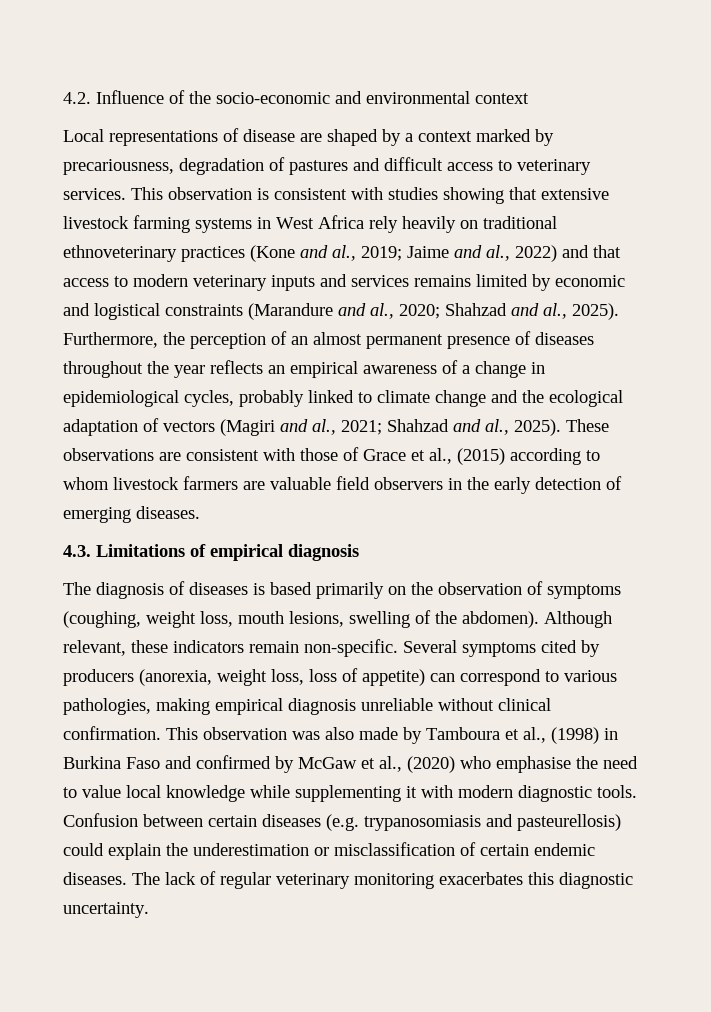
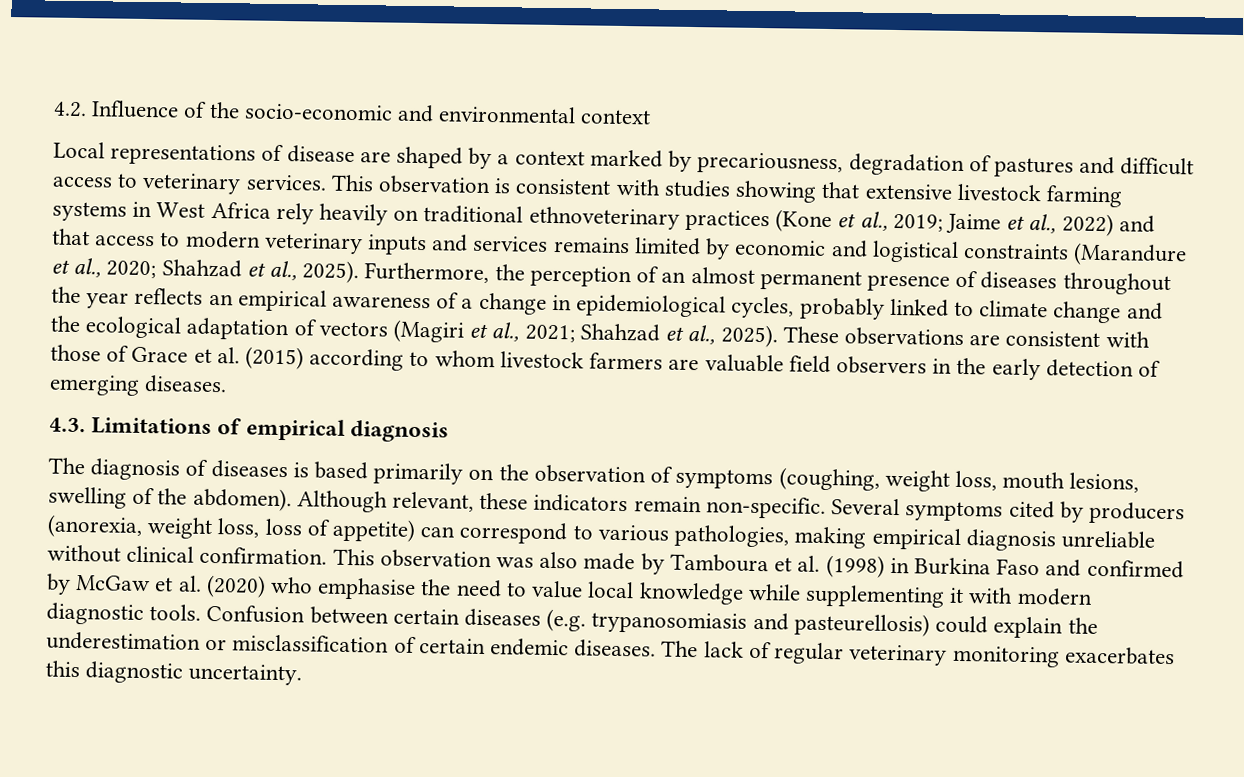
- This observation is consistent with studies showing that extensive livestock farming systems in West Africa rely heavily on traditional ethnoveterinary practices (Kone and al., 2019; Jaime and al., 2022) and that access to modern veterinary inputs and services remains limited by economic and logistical constraints (Marandure and al., 2020; Shahzad and al., 2025).
+ This observation is consistent with studies showing that extensive livestock farming systems in West Africa rely heavily on traditional ethnoveterinary practices (Kone et al., 2019; Jaime et al., 2022) and that access to modern veterinary inputs and services remains limited by economic and logistical constraints (Marandure et al., 2020; Shahzad et al., 2025).
- Furthermore, the perception of an almost permanent presence of diseases throughout the year reflects an empirical awareness of a change in epidemiological cycles, probably linked to climate change and the ecological adaptation of vectors (Magiri and al., 2021; Shahzad and al., 2025).
+ Furthermore, the perception of an almost permanent presence of diseases throughout the year reflects an empirical awareness of a change in epidemiological cycles, probably linked to climate change and the ecological adaptation of vectors (Magiri et al., 2021; Shahzad et al., 2025).
- These observations are consistent with those of Grace et al., (2015) according to whom livestock farmers are valuable field observers in the early detection of emerging diseases.
+ These observations are consistent with those of Grace et al. (2015) according to whom livestock farmers are valuable field observers in the early detection of emerging diseases.
- This observation was also made by Tamboura et al., (1998) in Burkina Faso and confirmed by McGaw et al., (2020) who emphasise the need to value local knowledge while supplementing it with modern diagnostic tools.
+ This observation was also made by Tamboura et al. (1998) in Burkina Faso and confirmed by McGaw et al. (2020) who emphasise the need to value local knowledge while supplementing it with modern diagnostic tools.

